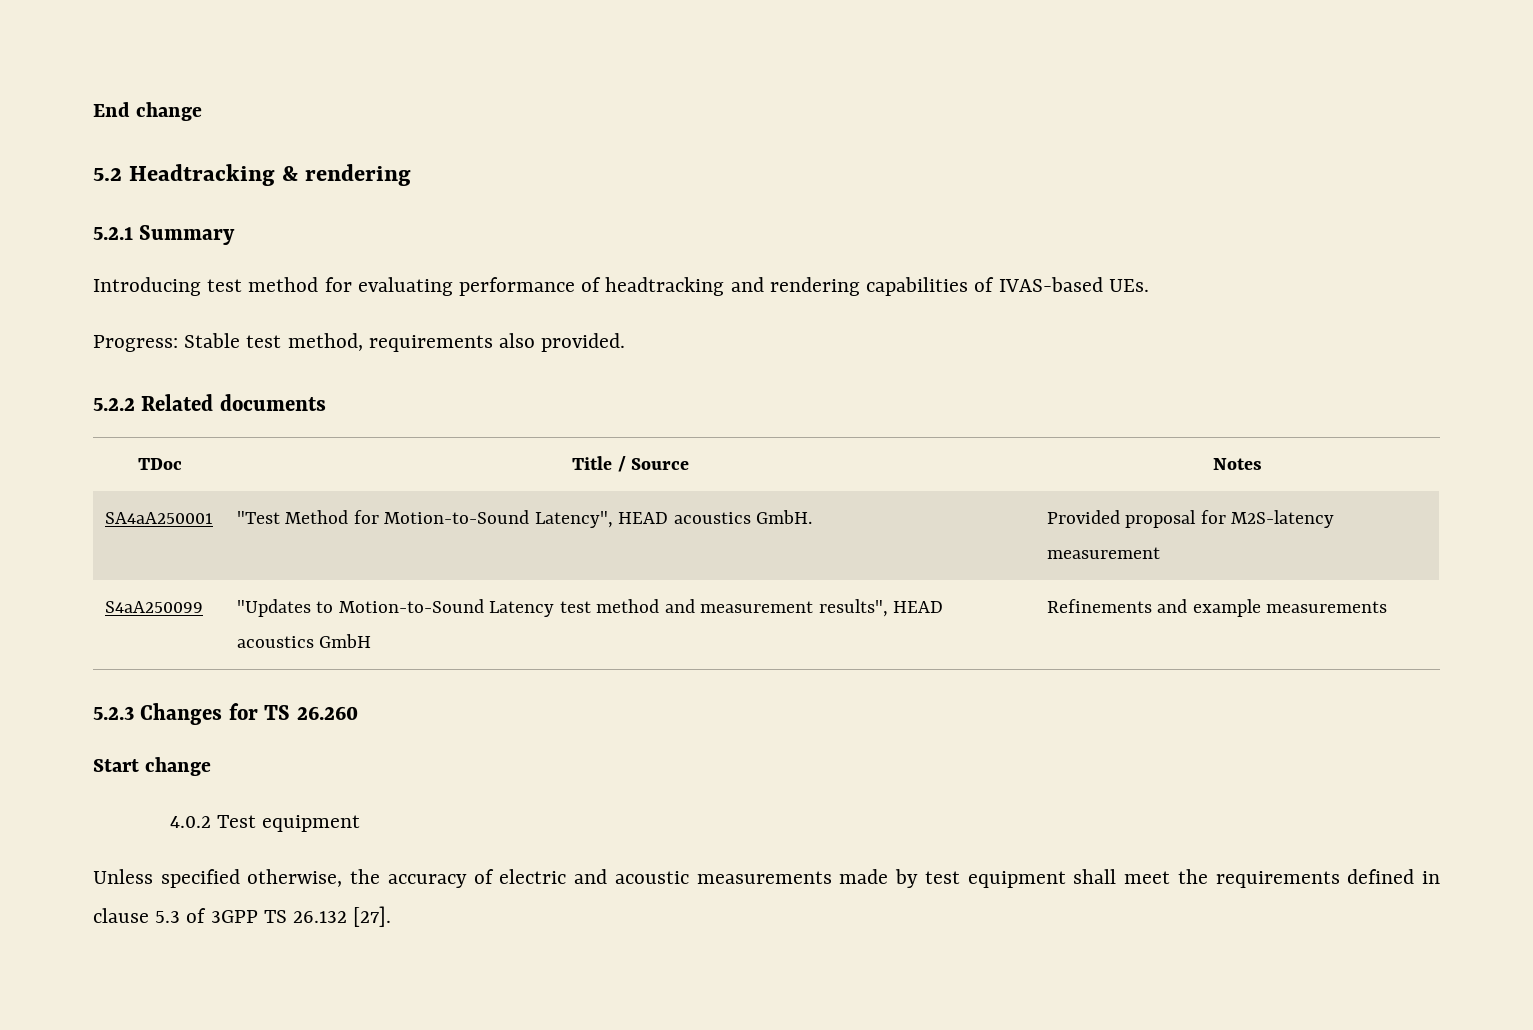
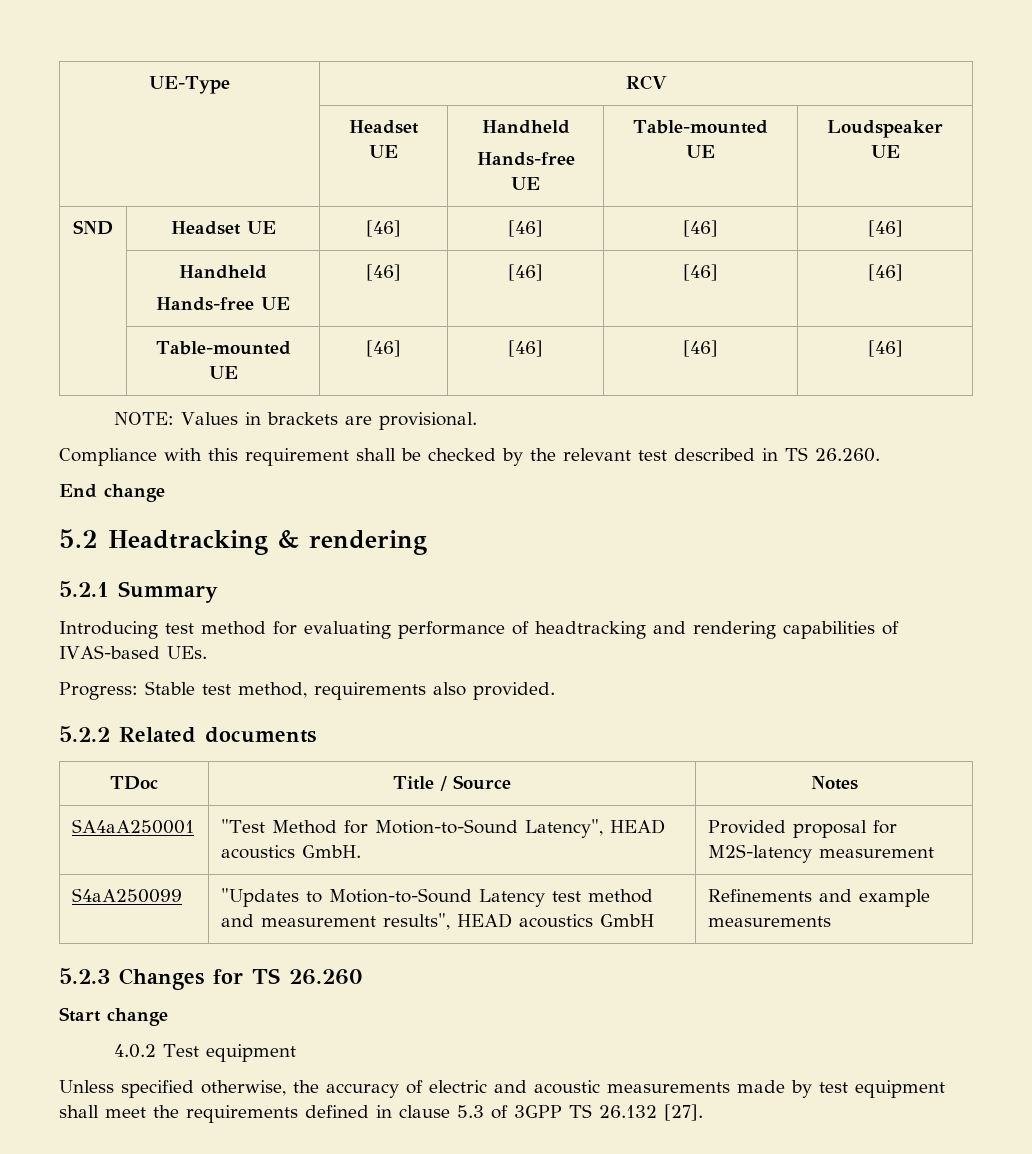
+ UE-Type | RCV
+ | Headset UE | Handheld
+ Hands-free UE | Table-mounted UE | Loudspeaker UE
+ SND | Headset UE | [46] | [46] | [46] | [46]
+ | Handheld
+ Hands-free UE | [46] | [46] | [46] | [46]
+ | Table-mounted UE | [46] | [46] | [46] | [46]
+ NOTE: Values in brackets are provisional.
+ Compliance with this requirement shall be checked by the relevant test described in TS 26.260.

